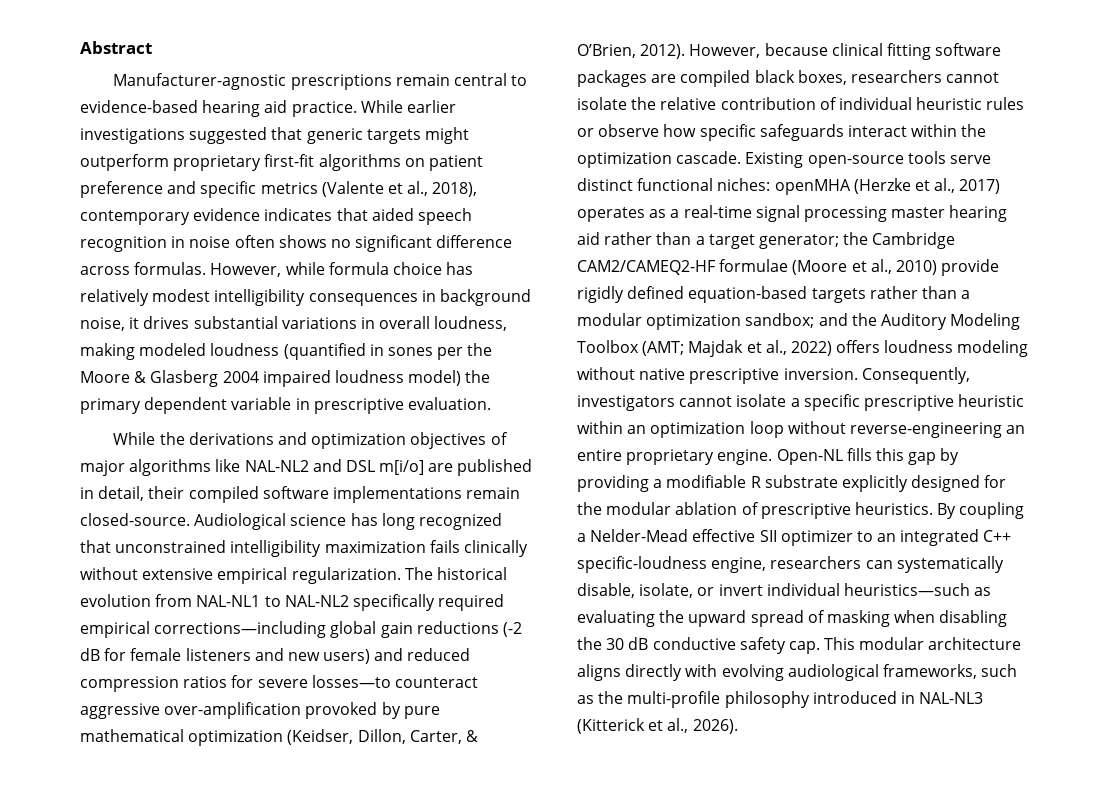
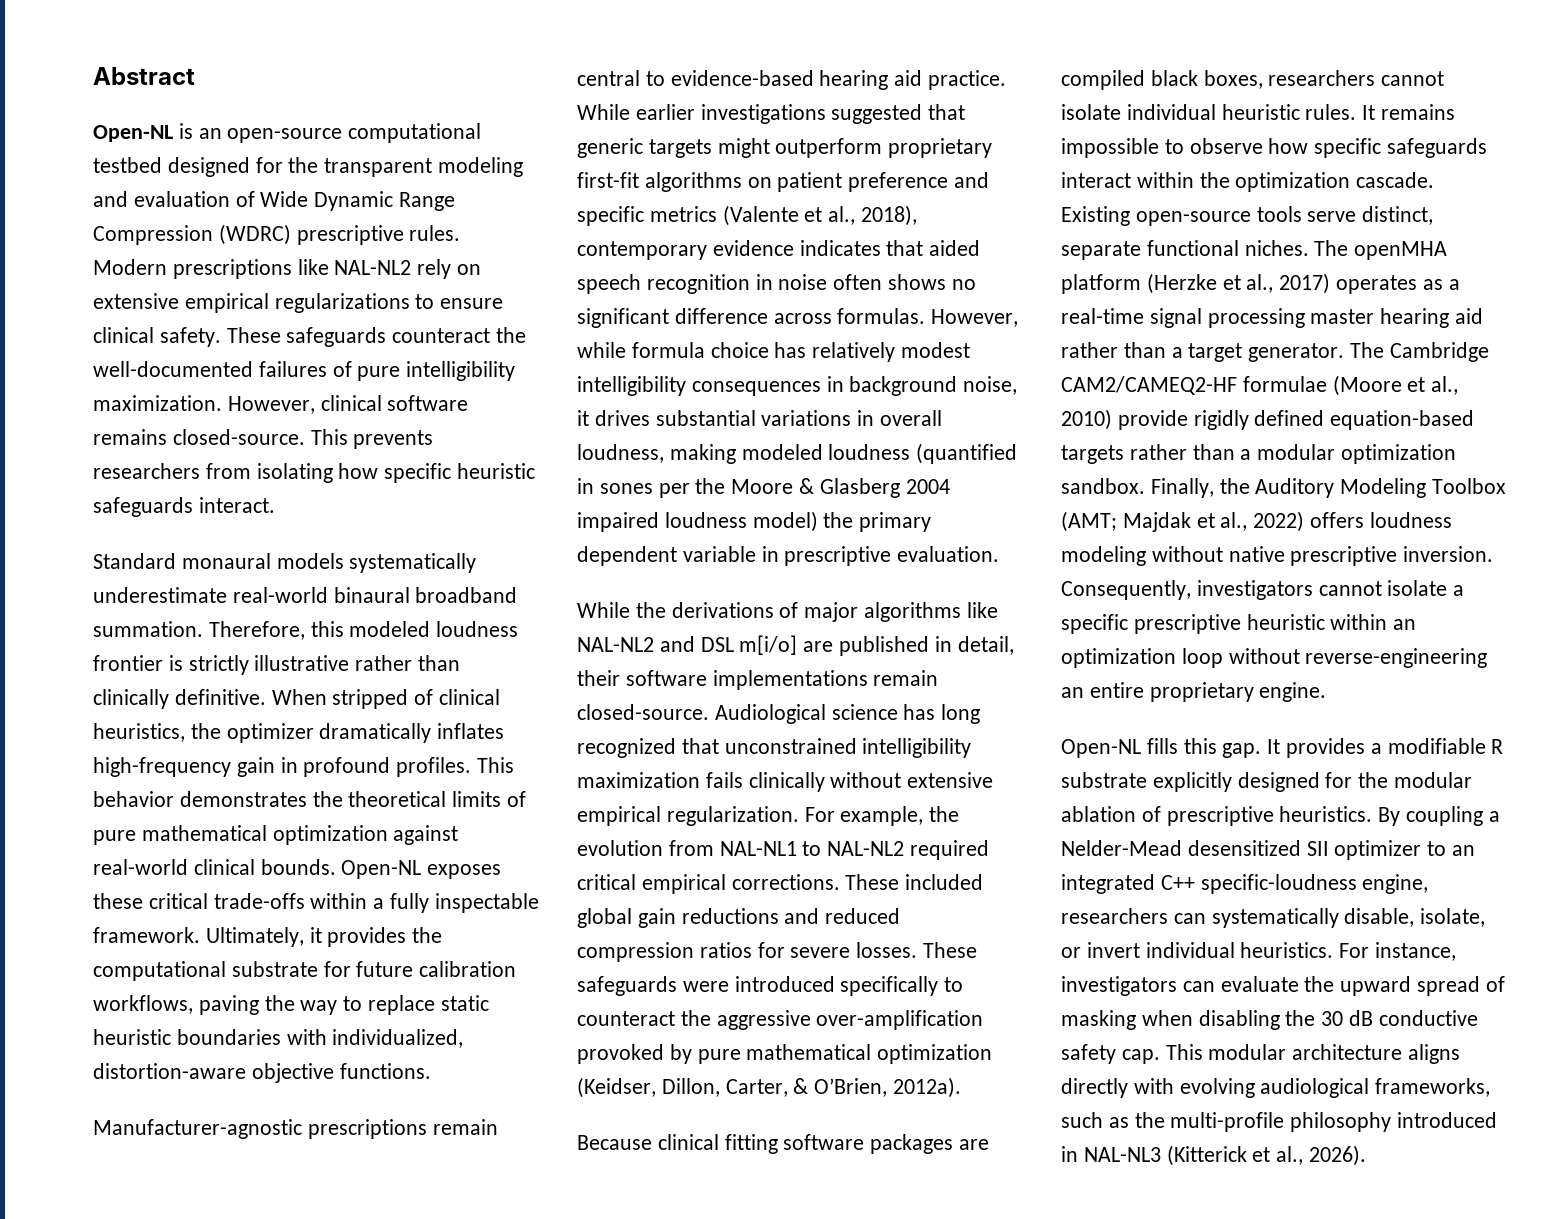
+ Open-NL is an open-source computational testbed designed for the transparent modeling and evaluation of Wide Dynamic Range Compression (WDRC) prescriptive rules. Modern prescriptions like NAL-NL2 rely on extensive empirical regularizations to ensure clinical safety. These safeguards counteract the well-documented failures of pure intelligibility maximization. However, clinical software remains closed-source. This prevents researchers from isolating how specific heuristic safeguards interact.
+ Standard monaural models systematically underestimate real-world binaural broadband summation. Therefore, this modeled loudness frontier is strictly illustrative rather than clinically definitive. When stripped of clinical heuristics, the optimizer dramatically inflates high-frequency gain in profound profiles. This behavior demonstrates the theoretical limits of pure mathematical optimization against real-world clinical bounds. Open-NL exposes these critical trade-offs within a fully inspectable framework. Ultimately, it provides the computational substrate for future calibration workflows, paving the way to replace static heuristic boundaries with individualized, distortion-aware objective functions.
- While the derivations and optimization objectives of major algorithms like NAL-NL2 and DSL m[i/o] are published in detail, their compiled software implementations remain closed-source.
+ While the derivations of major algorithms like NAL-NL2 and DSL m[i/o] are published in detail, their software implementations remain closed-source.
- The historical evolution from NAL-NL1 to NAL-NL2 specifically required empirical corrections—including global gain reductions (-2 dB for female listeners and new users) and reduced compression ratios for severe losses—to counteract aggressive over-amplification provoked by pure mathematical optimization (Keidser, Dillon, Carter, & O’Brien, 2012). However, because clinical fitting software packages are compiled black boxes, researchers cannot isolate the relative contribution of individual heuristic rules or observe how specific safeguards interact within the optimization cascade.
+ For example, the evolution from NAL-NL1 to NAL-NL2 required critical empirical corrections. These included global gain reductions and reduced compression ratios for severe losses. These safeguards were introduced specifically to counteract the aggressive over-amplification provoked by pure mathematical optimization (Keidser, Dillon, Carter, & O’Brien, 2012a).
+ Because clinical fitting software packages are compiled black boxes, researchers cannot isolate individual heuristic rules. It remains impossible to observe how specific safeguards interact within the optimization cascade.
- Existing open-source tools serve distinct functional niches: openMHA (Herzke et al., 2017) operates as a real-time signal processing master hearing aid rather than a target generator; the Cambridge CAM2/CAMEQ2-HF formulae (Moore et al., 2010) provide rigidly defined equation-based targets rather than a modular optimization sandbox; and the Auditory Modeling Toolbox (AMT; Majdak et al., 2022) offers loudness modeling without native prescriptive inversion.
+ Existing open-source tools serve distinct, separate functional niches. The openMHA platform (Herzke et al., 2017) operates as a real-time signal processing master hearing aid rather than a target generator. The Cambridge CAM2/CAMEQ2-HF formulae (Moore et al., 2010) provide rigidly defined equation-based targets rather than a modular optimization sandbox. Finally, the Auditory Modeling Toolbox (AMT; Majdak et al., 2022) offers loudness modeling without native prescriptive inversion.
- Consequently, investigators cannot isolate a specific prescriptive heuristic within an optimization loop without reverse-engineering an entire proprietary engine. Open-NL fills this gap by providing a modifiable R substrate explicitly designed for the modular ablation of prescriptive heuristics.
+ Consequently, investigators cannot isolate a specific prescriptive heuristic within an optimization loop without reverse-engineering an entire proprietary engine.
+ Open-NL fills this gap. It provides a modifiable R substrate explicitly designed for the modular ablation of prescriptive heuristics.
- By coupling a Nelder-Mead effective SII optimizer to an integrated C++ specific-loudness engine, researchers can systematically disable, isolate, or invert individual heuristics—such as evaluating the upward spread of masking when disabling the 30 dB conductive safety cap.
+ By coupling a Nelder-Mead desensitized SII optimizer to an integrated C++ specific-loudness engine, researchers can systematically disable, isolate, or invert individual heuristics. For instance, investigators can evaluate the upward spread of masking when disabling the 30 dB conductive safety cap.

